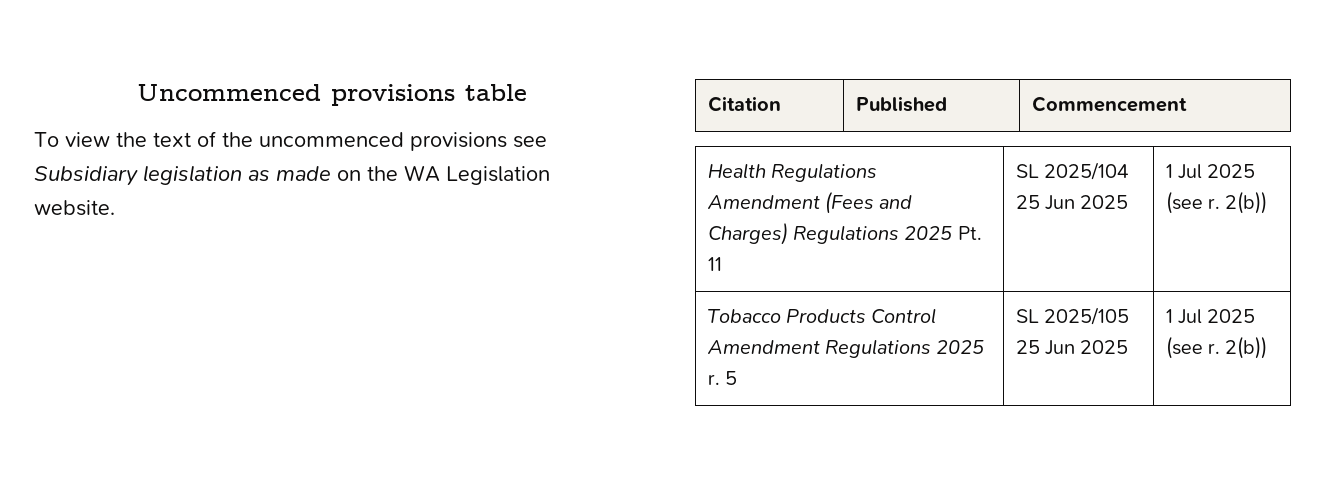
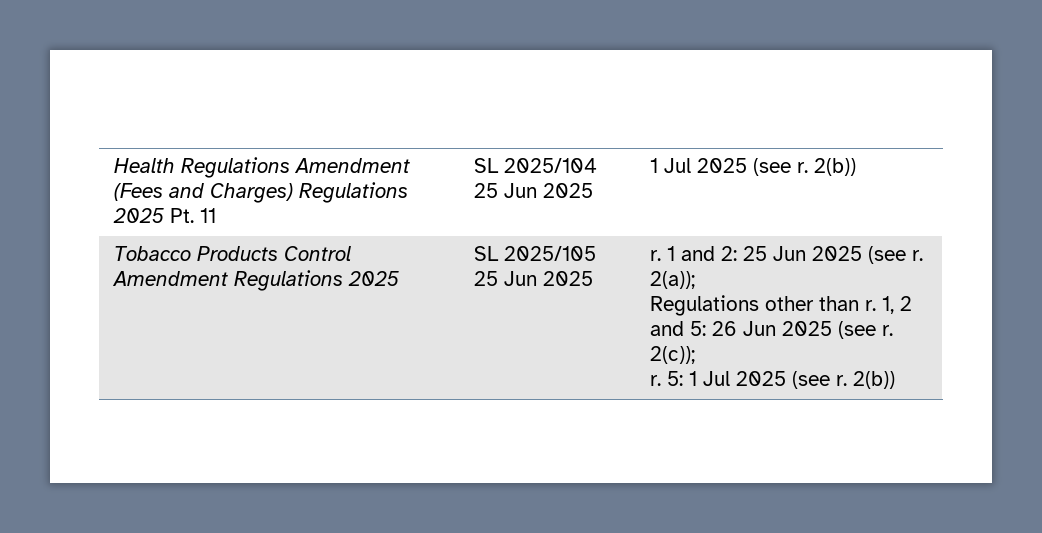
- Uncommenced provisions table
- To view the text of the uncommenced provisions see Subsidiary legislation as made on the WA Legislation website.
- Citation | Published | Commencement
- Tobacco Products Control Amendment Regulations 2025 r. 5
+ Tobacco Products Control Amendment Regulations 2025
- SL 2025/105 25 Jun 2025 | 1 Jul 2025 (see r.
+ SL 2025/105 25 Jun 2025 | r. 1 and 2: 25 Jun 2025 (see r. 2(a));
+ Regulations other than r. 1, 2 and 5: 26 Jun 2025 (see r. 2(c));
+ r. 5: 1 Jul 2025 (see r.

